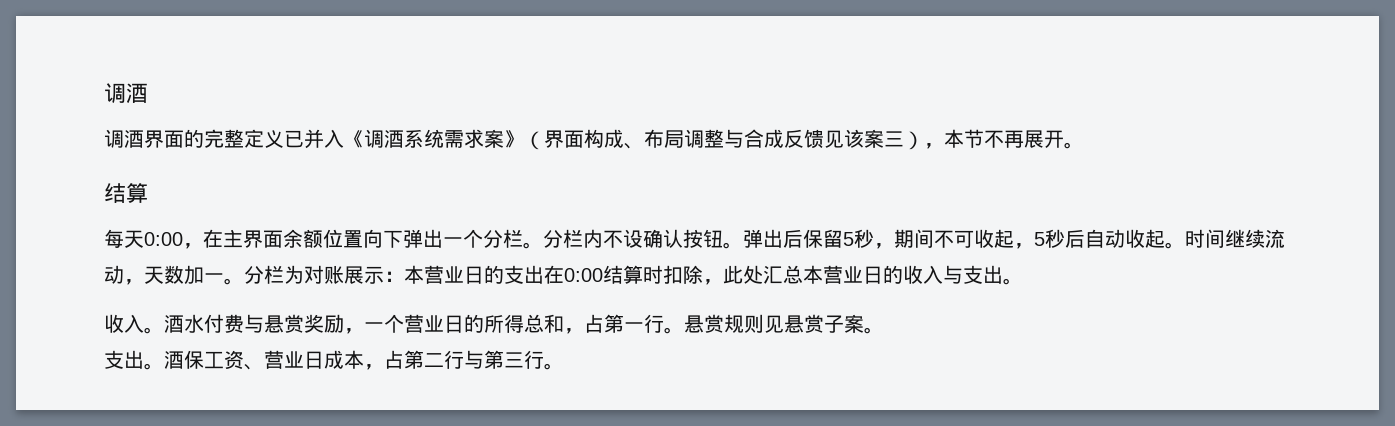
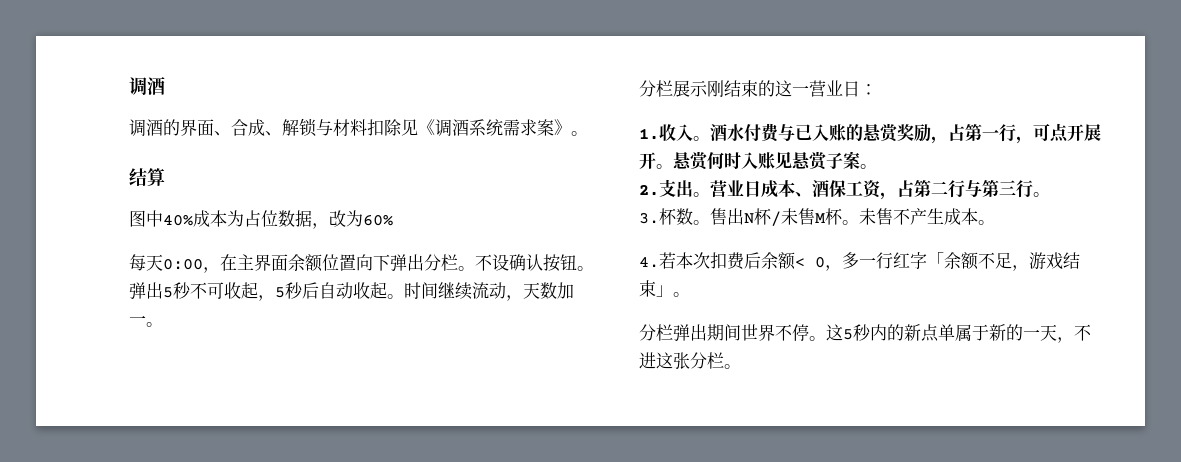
- 调酒界面的完整定义已并入《调酒系统需求案》（界面构成、布局调整与合成反馈见该案三），本节不再展开。
+ 调酒的界面、合成、解锁与材料扣除见《调酒系统需求案》。
  结算
+ 图中40%成本为占位数据，改为60%
- 每天0:00，在主界面余额位置向下弹出一个分栏。分栏内不设确认按钮。
+ 每天0:00，在主界面余额位置向下弹出分栏。不设确认按钮。
- 弹出后保留5秒，期间不可收起，5秒后自动收起。
+ 弹出5秒不可收起，5秒后自动收起。
- 时间继续流动，天数加一。分栏为对账展示：本营业日的支出在0:00结算时扣除，此处汇总本营业日的收入与支出。
- 收入。
+ 时间继续流动，天数加一。
+ 分栏展示刚结束的这一营业日：
+ 1.收入。
- 酒水付费与悬赏奖励，一个营业日的所得总和，占第一行。悬赏规则见悬赏子案。
- 支出。酒保工资、营业日成本，占第二行与第三行。
+ 酒水付费与已入账的悬赏奖励，占第一行，可点开展开。悬赏何时入账见悬赏子案。
+ 2.支出。营业日成本、酒保工资，占第二行与第三行。
+ 3.杯数。售出N杯/未售M杯。未售不产生成本。
+ 4.若本次扣费后余额< 0，多一行红字「余额不足，游戏结束」。
+ 分栏弹出期间世界不停。这5秒内的新点单属于新的一天，不进这张分栏。

